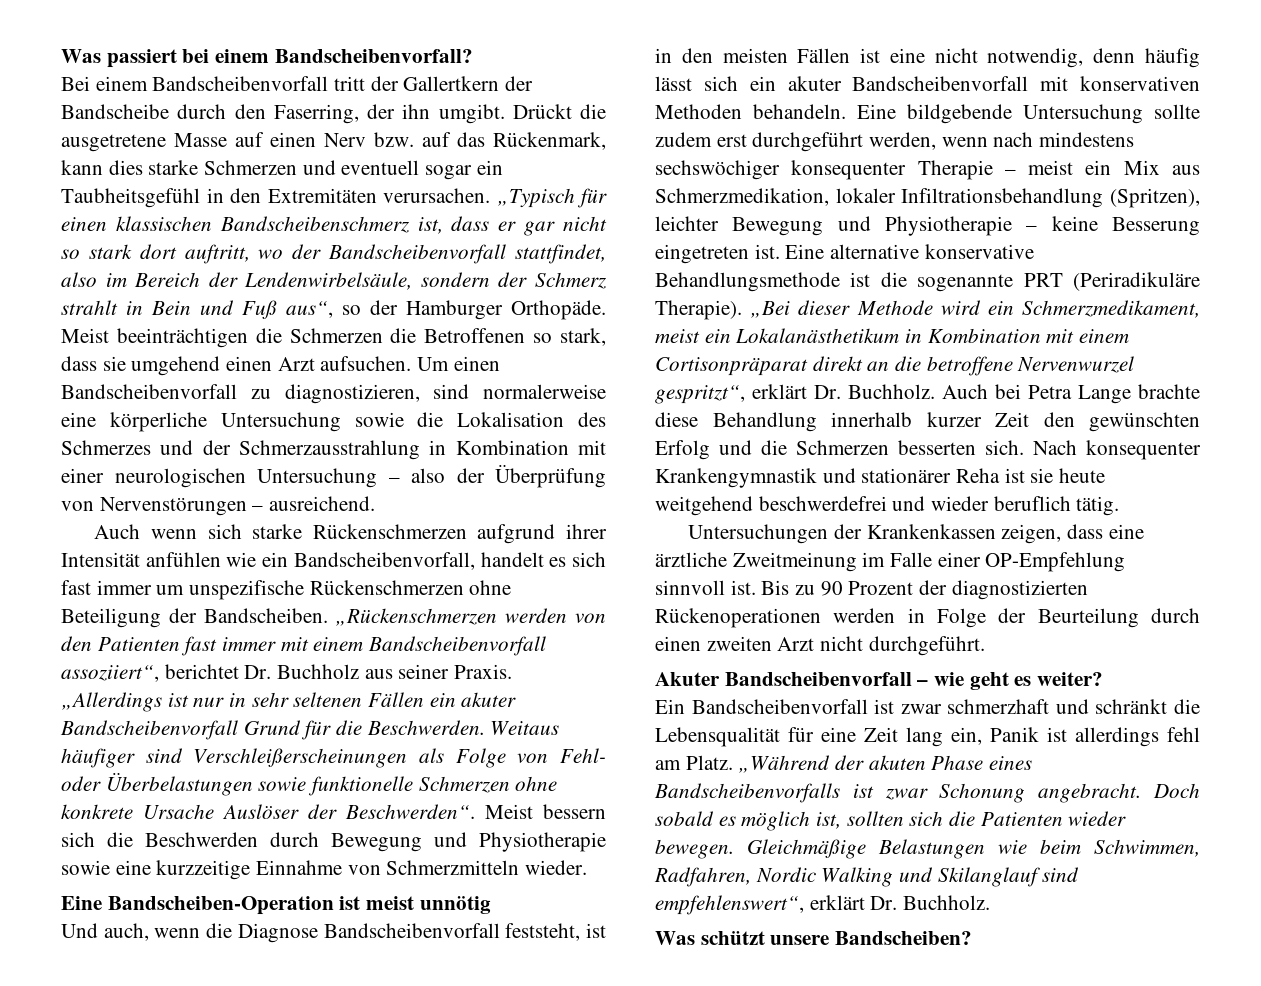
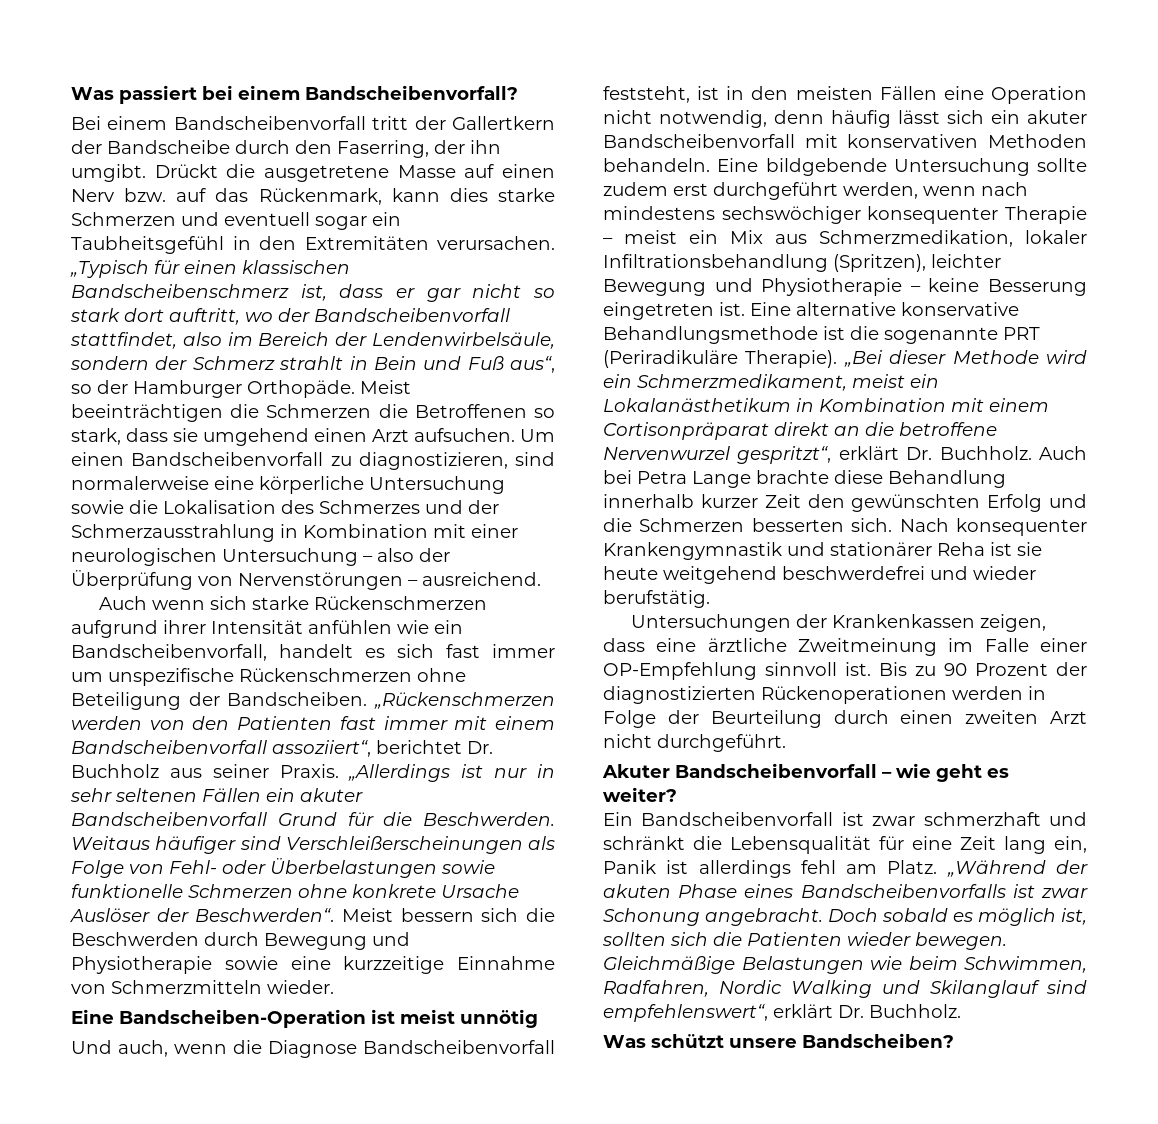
- Und auch, wenn die Diagnose Bandscheibenvorfall feststeht, ist in den meisten Fällen ist eine nicht notwendig, denn häufig lässt sich ein akuter Bandscheibenvorfall mit konservativen Methoden behandeln.
+ Und auch, wenn die Diagnose Bandscheibenvorfall feststeht, ist in den meisten Fällen eine Operation nicht notwendig, denn häufig lässt sich ein akuter Bandscheibenvorfall mit konservativen Methoden behandeln.
- Nach konsequenter Krankengymnastik und stationärer Reha ist sie heute weitgehend beschwerdefrei und wieder beruflich tätig.
+ Nach konsequenter Krankengymnastik und stationärer Reha ist sie heute weitgehend beschwerdefrei und wieder berufstätig.

